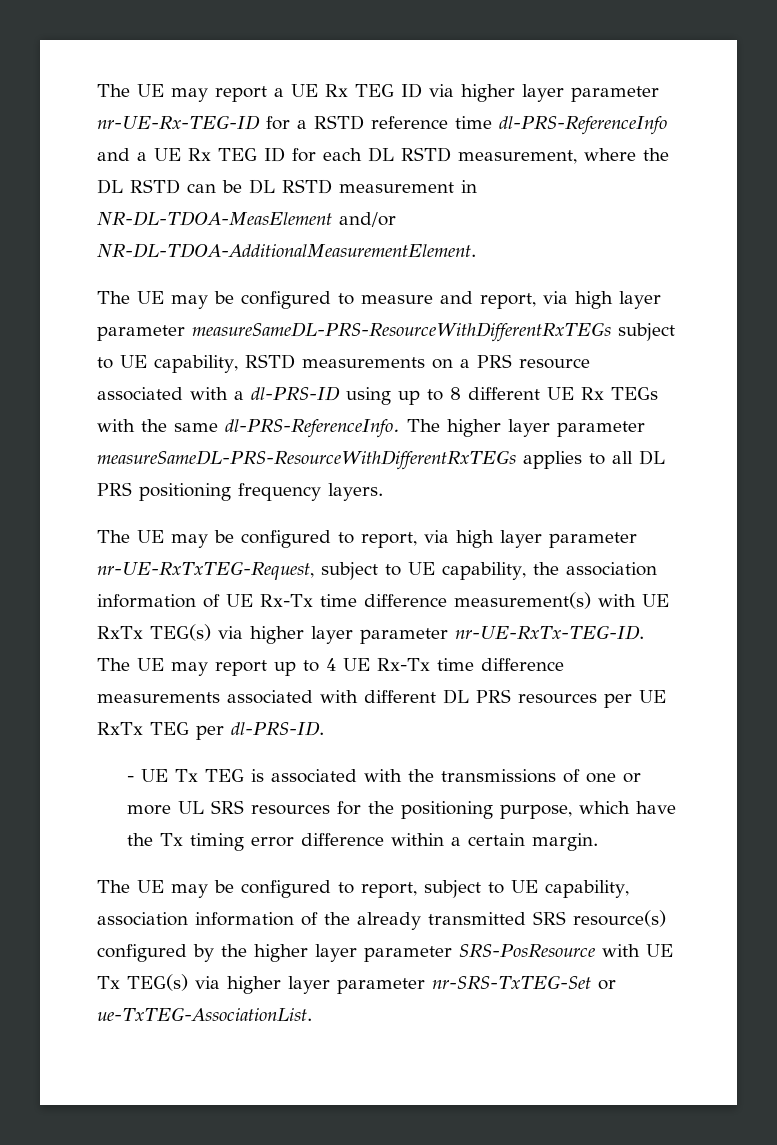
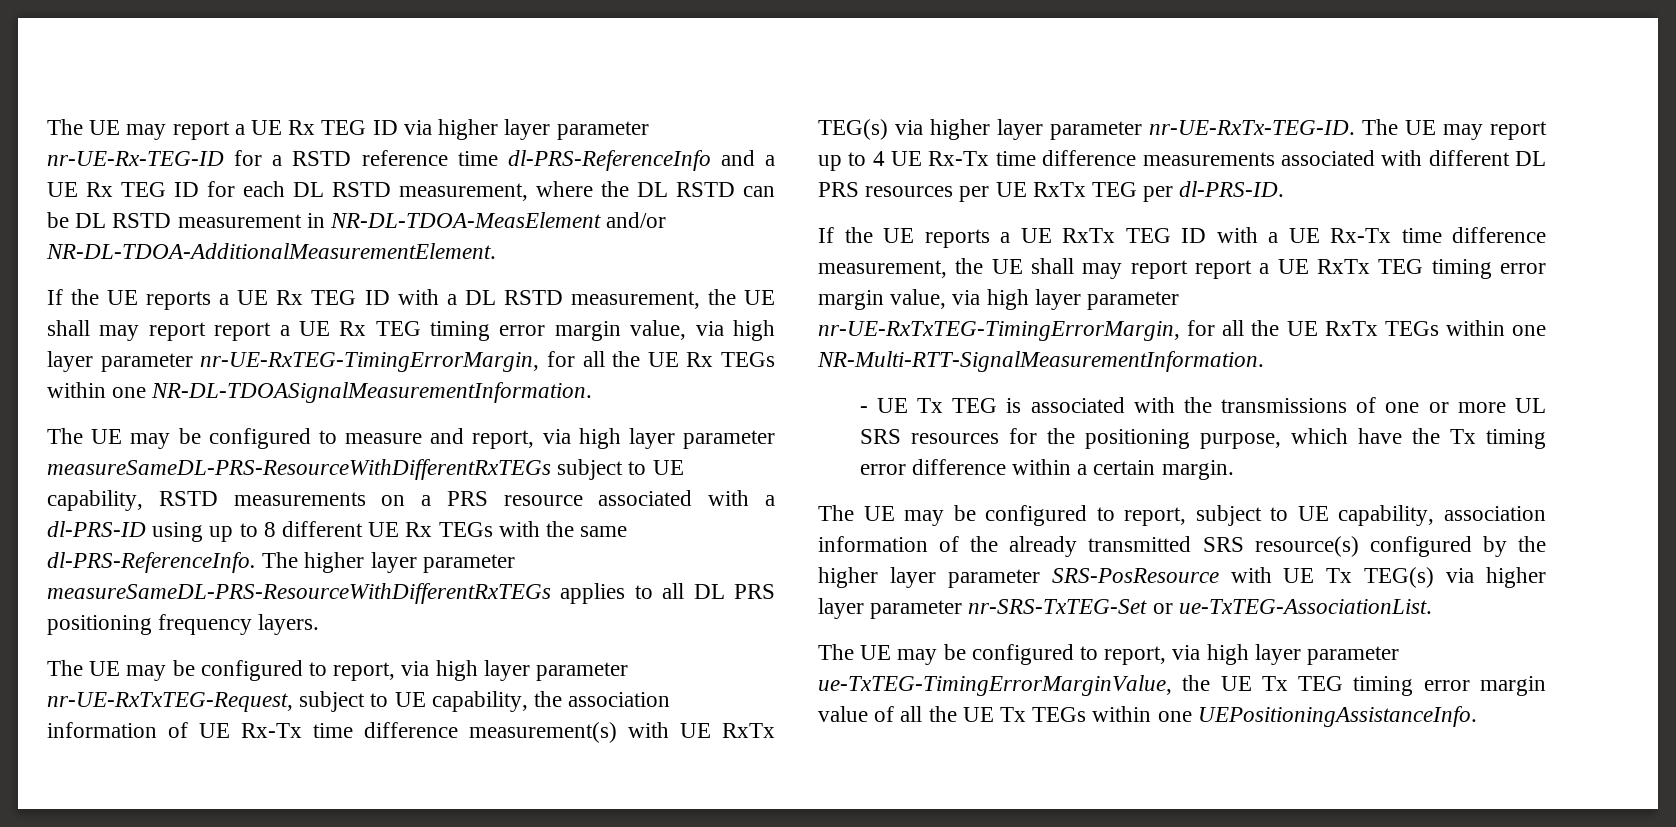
+ If the UE reports a UE Rx TEG ID with a DL RSTD measurement, the UE shall may report report a UE Rx TEG timing error margin value, via high layer parameter nr-UE-RxTEG-TimingErrorMargin, for all the UE Rx TEGs within one NR-DL-TDOASignalMeasurementInformation.
+ If the UE reports a UE RxTx TEG ID with a UE Rx-Tx time difference measurement, the UE shall may report report a UE RxTx TEG timing error margin value, via high layer parameter nr-UE-RxTxTEG-TimingErrorMargin, for all the UE RxTx TEGs within one NR-Multi-RTT-SignalMeasurementInformation.
+ The UE may be configured to report, via high layer parameter ue-TxTEG-TimingErrorMarginValue, the UE Tx TEG timing error margin value of all the UE Tx TEGs within one UEPositioningAssistanceInfo.

